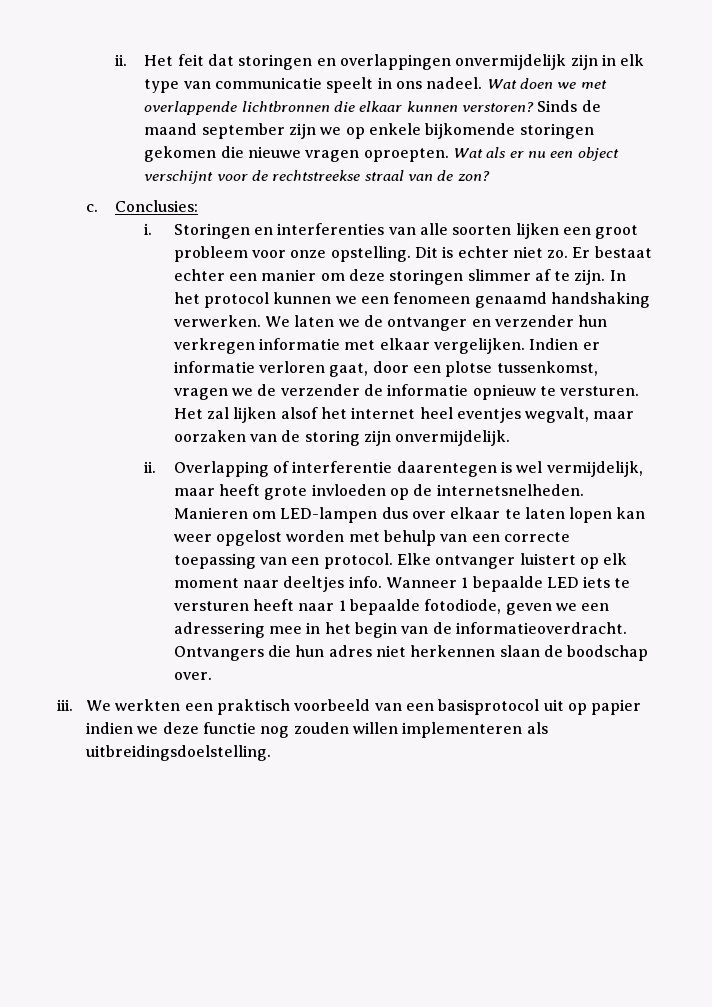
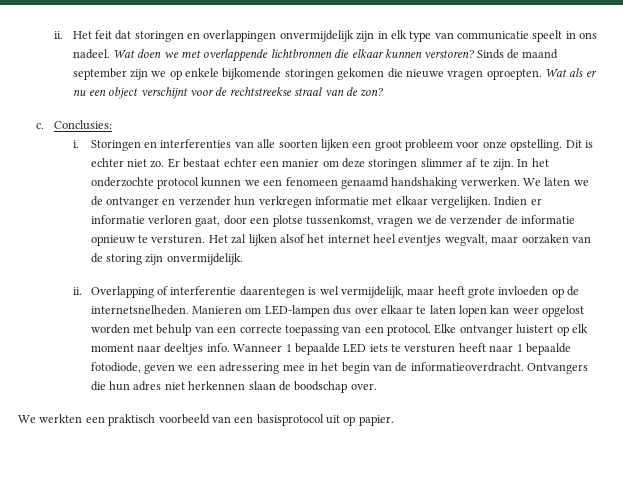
- In het protocol kunnen we een fenomeen genaamd handshaking verwerken.
+ In het onderzochte protocol kunnen we een fenomeen genaamd handshaking verwerken.
- iii. We werkten een praktisch voorbeeld van een basisprotocol uit op papier indien we deze functie nog zouden willen implementeren als uitbreidingsdoelstelling.
+ We werkten een praktisch voorbeeld van een basisprotocol uit op papier.

